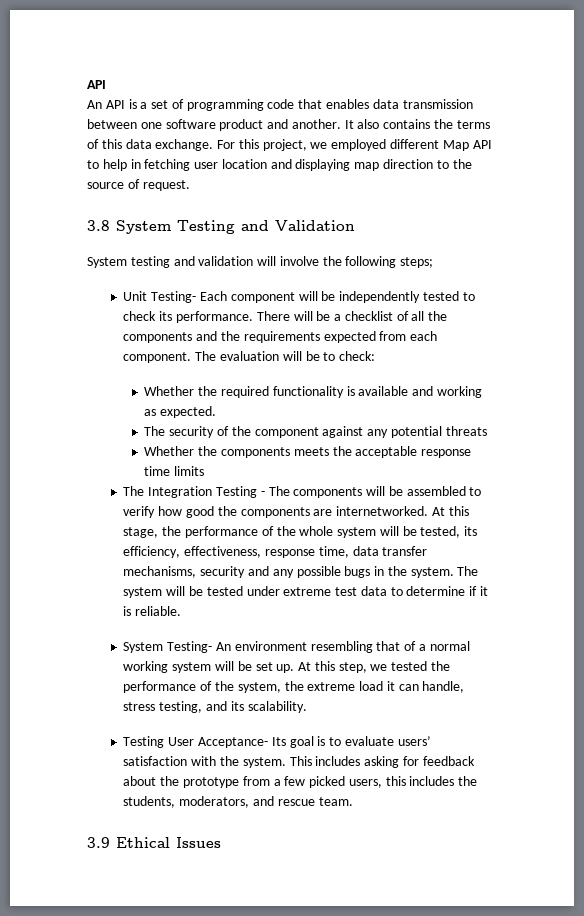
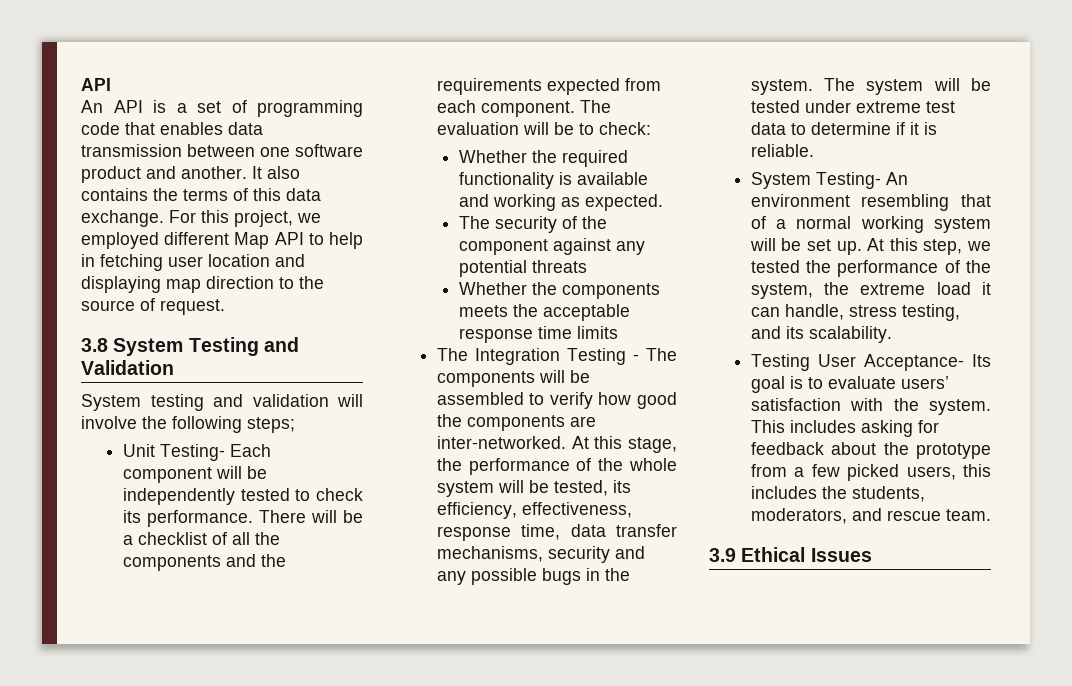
- The Integration Testing - The components will be assembled to verify how good the components are internetworked.
+ The Integration Testing - The components will be assembled to verify how good the components are inter-networked.

